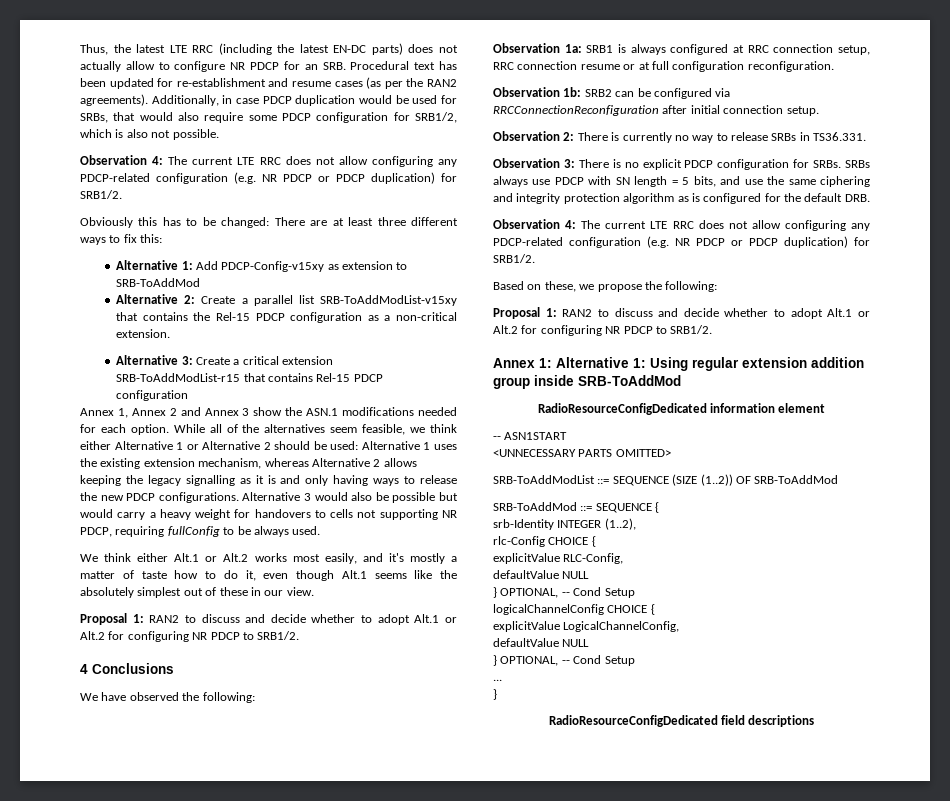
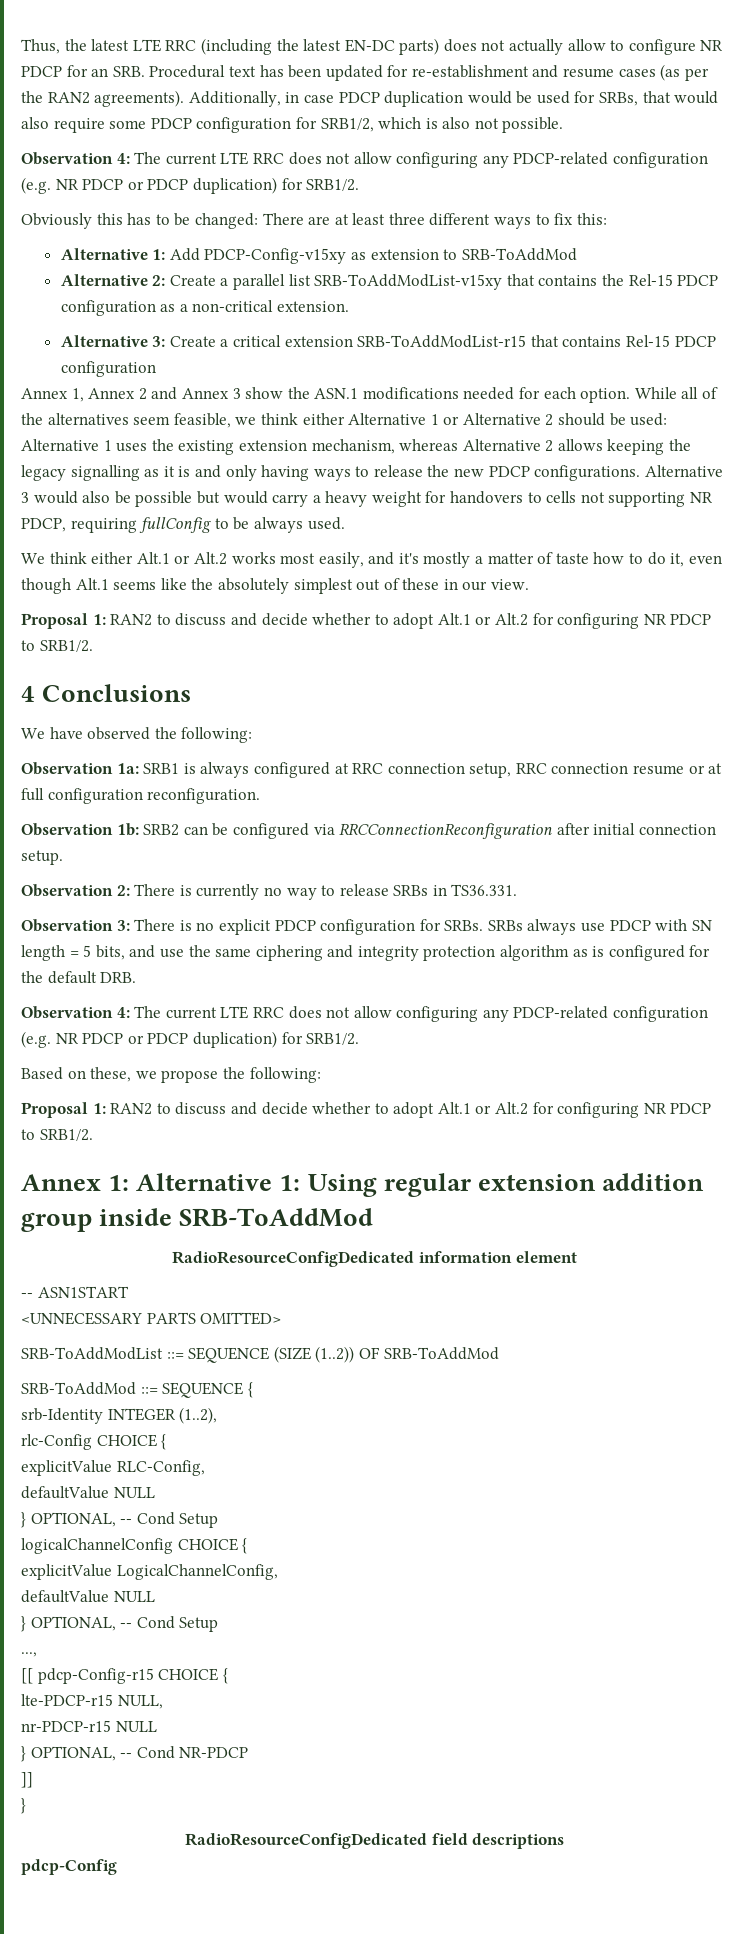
- ...
+ ...,
+ [[ pdcp-Config-r15 CHOICE {
+ lte-PDCP-r15 NULL,
+ nr-PDCP-r15 NULL
+ } OPTIONAL, -- Cond NR-PDCP
+ ]]
+ pdcp-Config

